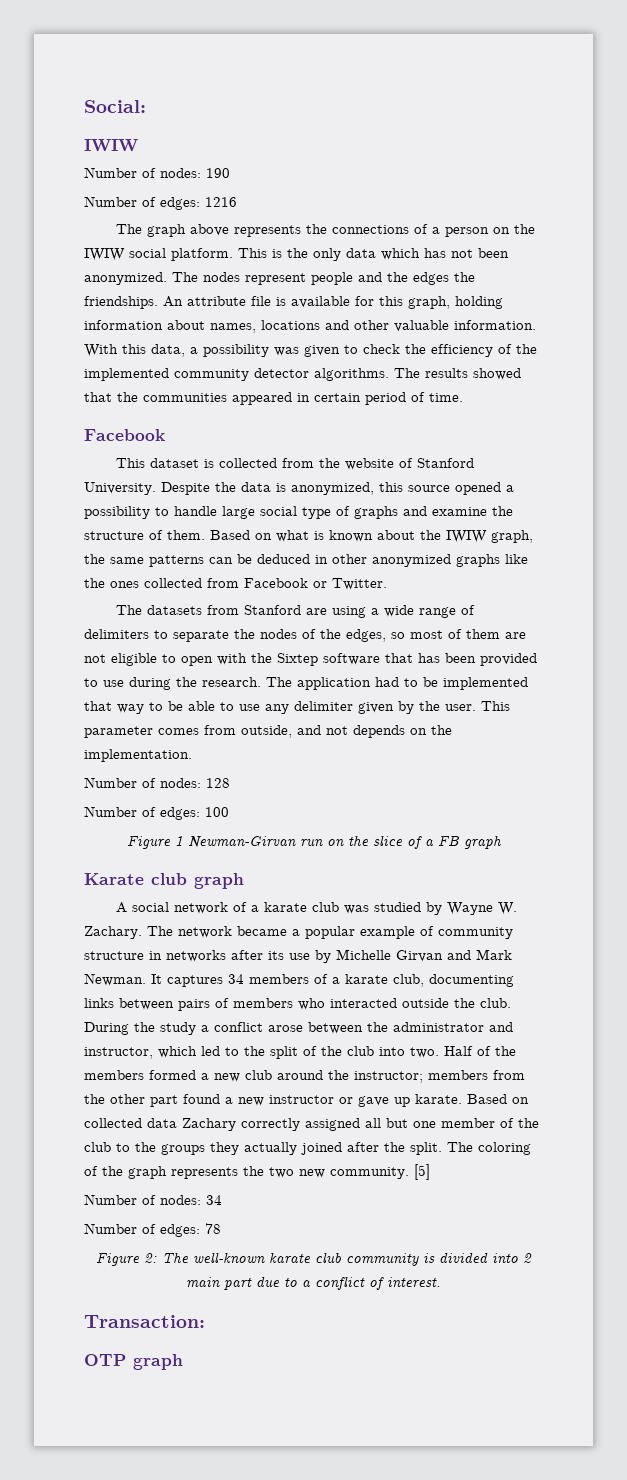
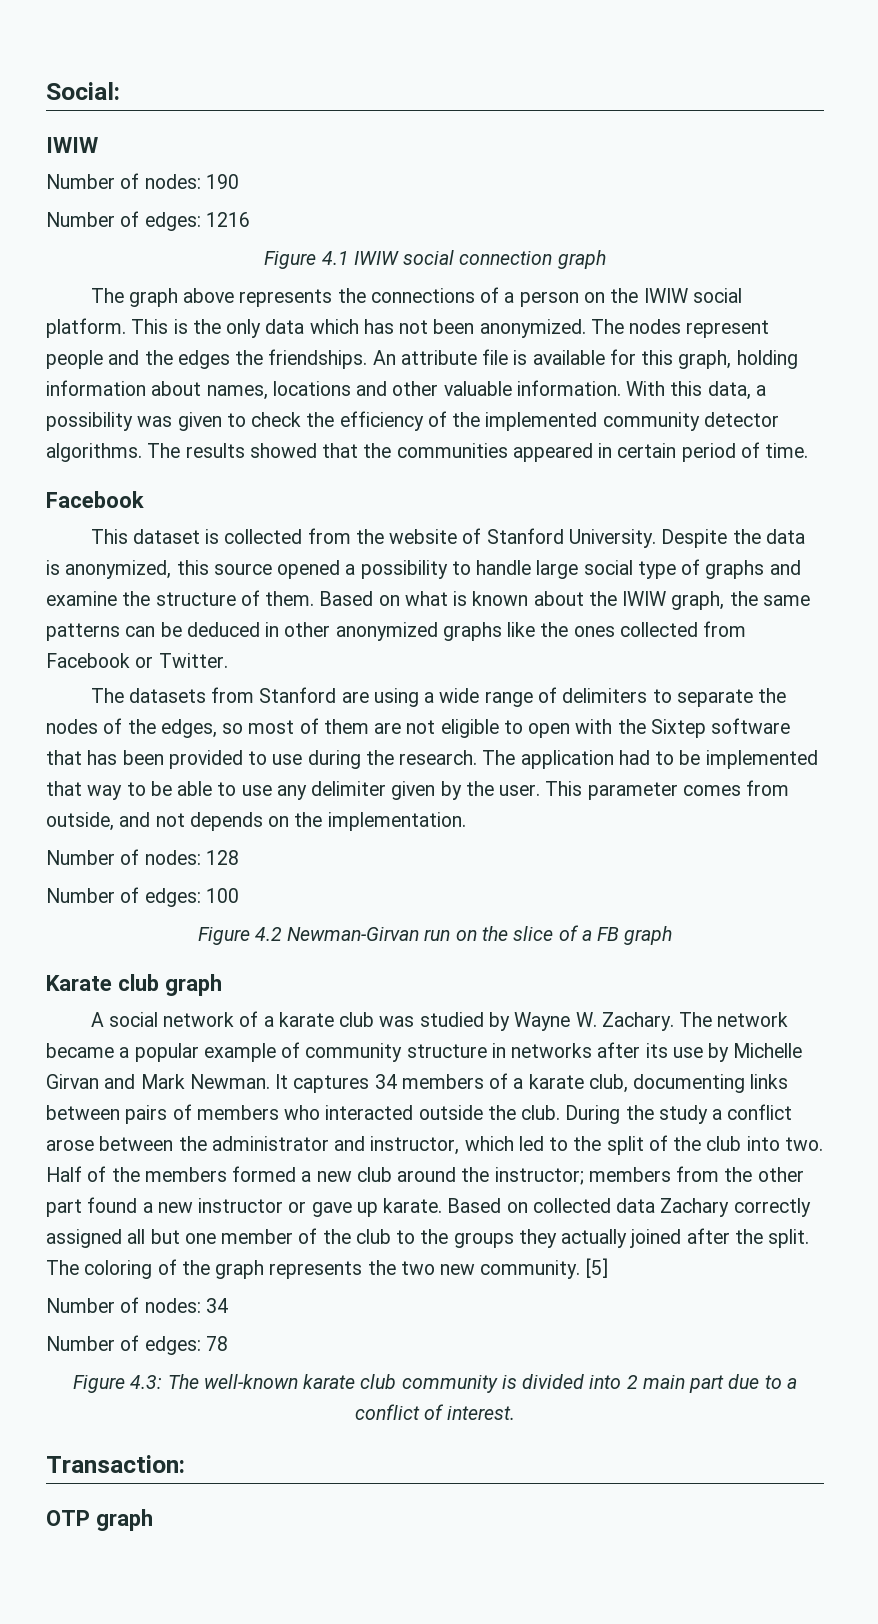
+ Figure 4.1 IWIW social connection graph
- Figure 1 Newman-Girvan run on the slice of a FB graph
+ Figure 4.2 Newman-Girvan run on the slice of a FB graph
- Figure 2: The well-known karate club community is divided into 2 main part due to a conflict of interest.
+ Figure 4.3: The well-known karate club community is divided into 2 main part due to a conflict of interest.

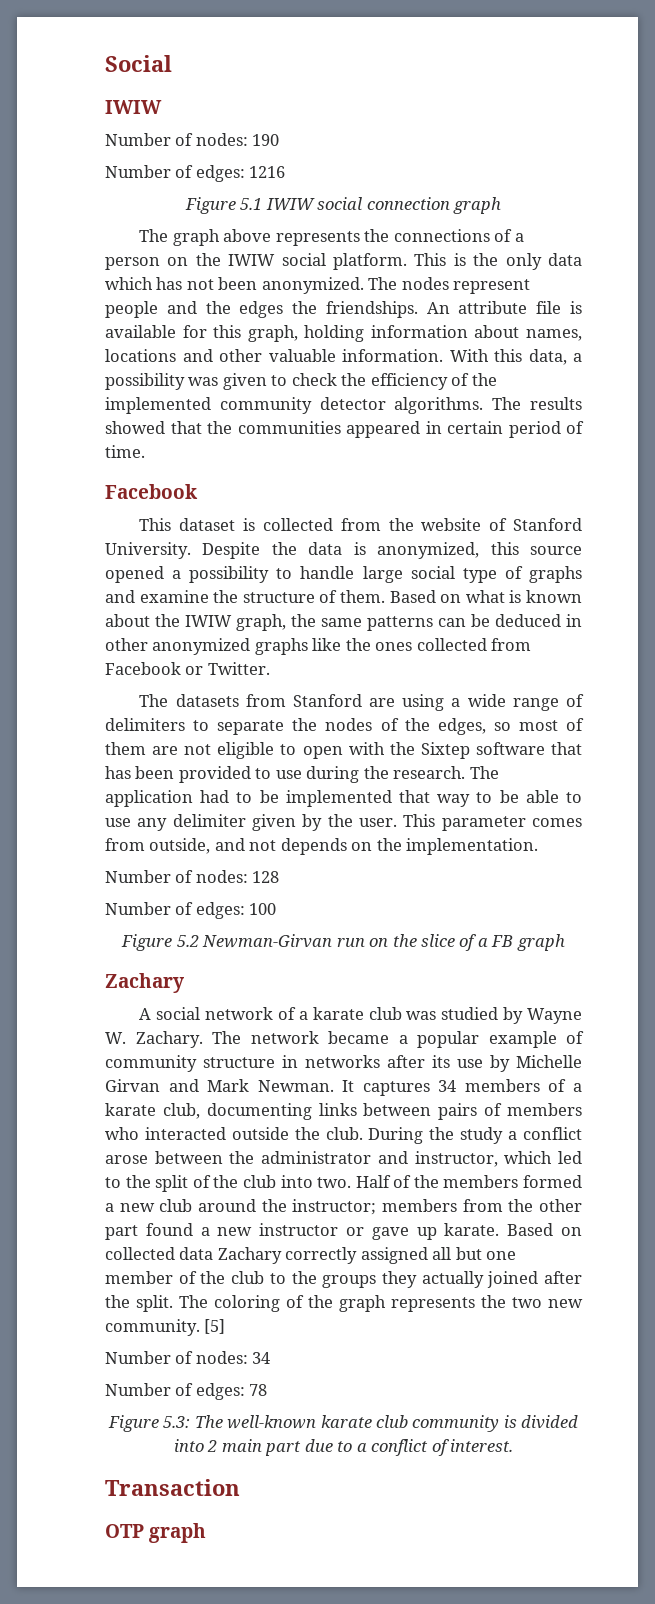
- Social:
+ Social
- Figure 4.1 IWIW social connection graph
+ Figure 5.1 IWIW social connection graph
- Figure 4.2 Newman-Girvan run on the slice of a FB graph
- Karate club graph
+ Figure 5.2 Newman-Girvan run on the slice of a FB graph
+ Zachary
- Figure 4.3: The well-known karate club community is divided into 2 main part due to a conflict of interest.
+ Figure 5.3: The well-known karate club community is divided into 2 main part due to a conflict of interest.
- Transaction:
+ Transaction

